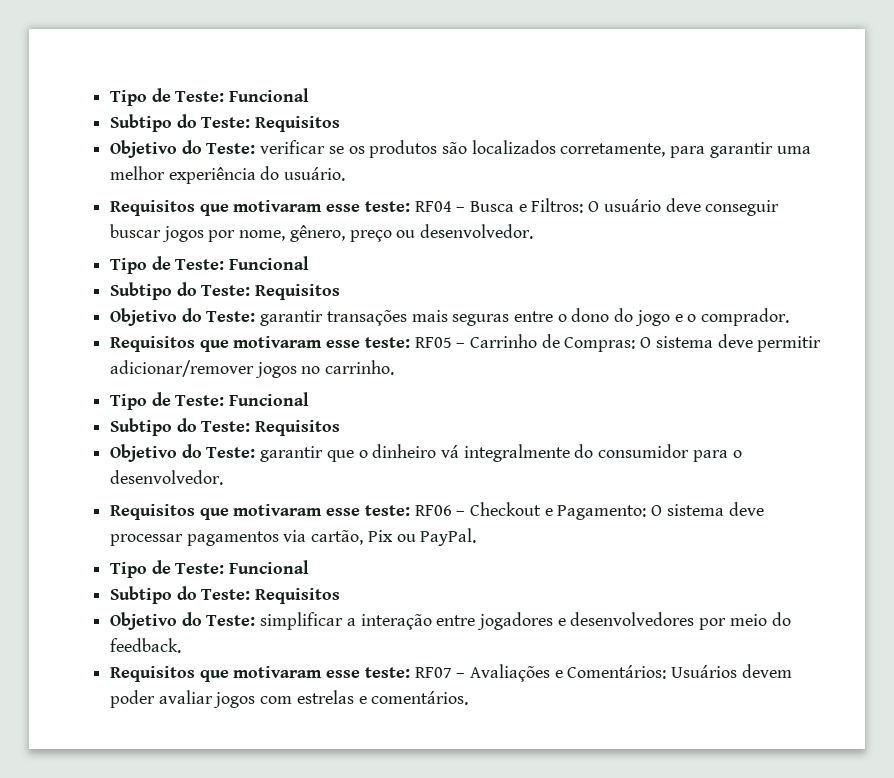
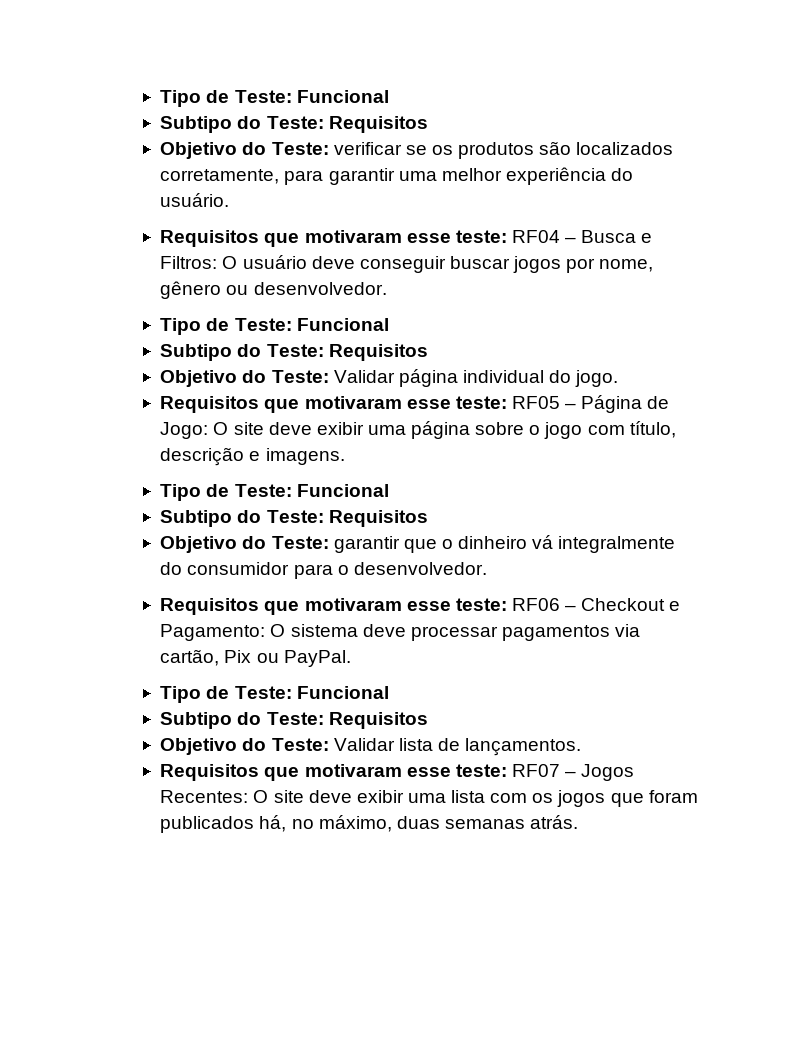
- Requisitos que motivaram esse teste: RF04 – Busca e Filtros: O usuário deve conseguir buscar jogos por nome, gênero, preço ou desenvolvedor.
+ Requisitos que motivaram esse teste: RF04 – Busca e Filtros: O usuário deve conseguir buscar jogos por nome, gênero ou desenvolvedor.
- Objetivo do Teste: garantir transações mais seguras entre o dono do jogo e o comprador.
+ Objetivo do Teste: Validar página individual do jogo.
- Requisitos que motivaram esse teste: RF05 – Carrinho de Compras: O sistema deve permitir adicionar/remover jogos no carrinho.
+ Requisitos que motivaram esse teste: RF05 – Página de Jogo: O site deve exibir uma página sobre o jogo com título, descrição e imagens.
- Objetivo do Teste: simplificar a interação entre jogadores e desenvolvedores por meio do feedback.
+ Objetivo do Teste: Validar lista de lançamentos.
- Requisitos que motivaram esse teste: RF07 – Avaliações e Comentários: Usuários devem poder avaliar jogos com estrelas e comentários.
+ Requisitos que motivaram esse teste: RF07 – Jogos Recentes: O site deve exibir uma lista com os jogos que foram publicados há, no máximo, duas semanas atrás.

